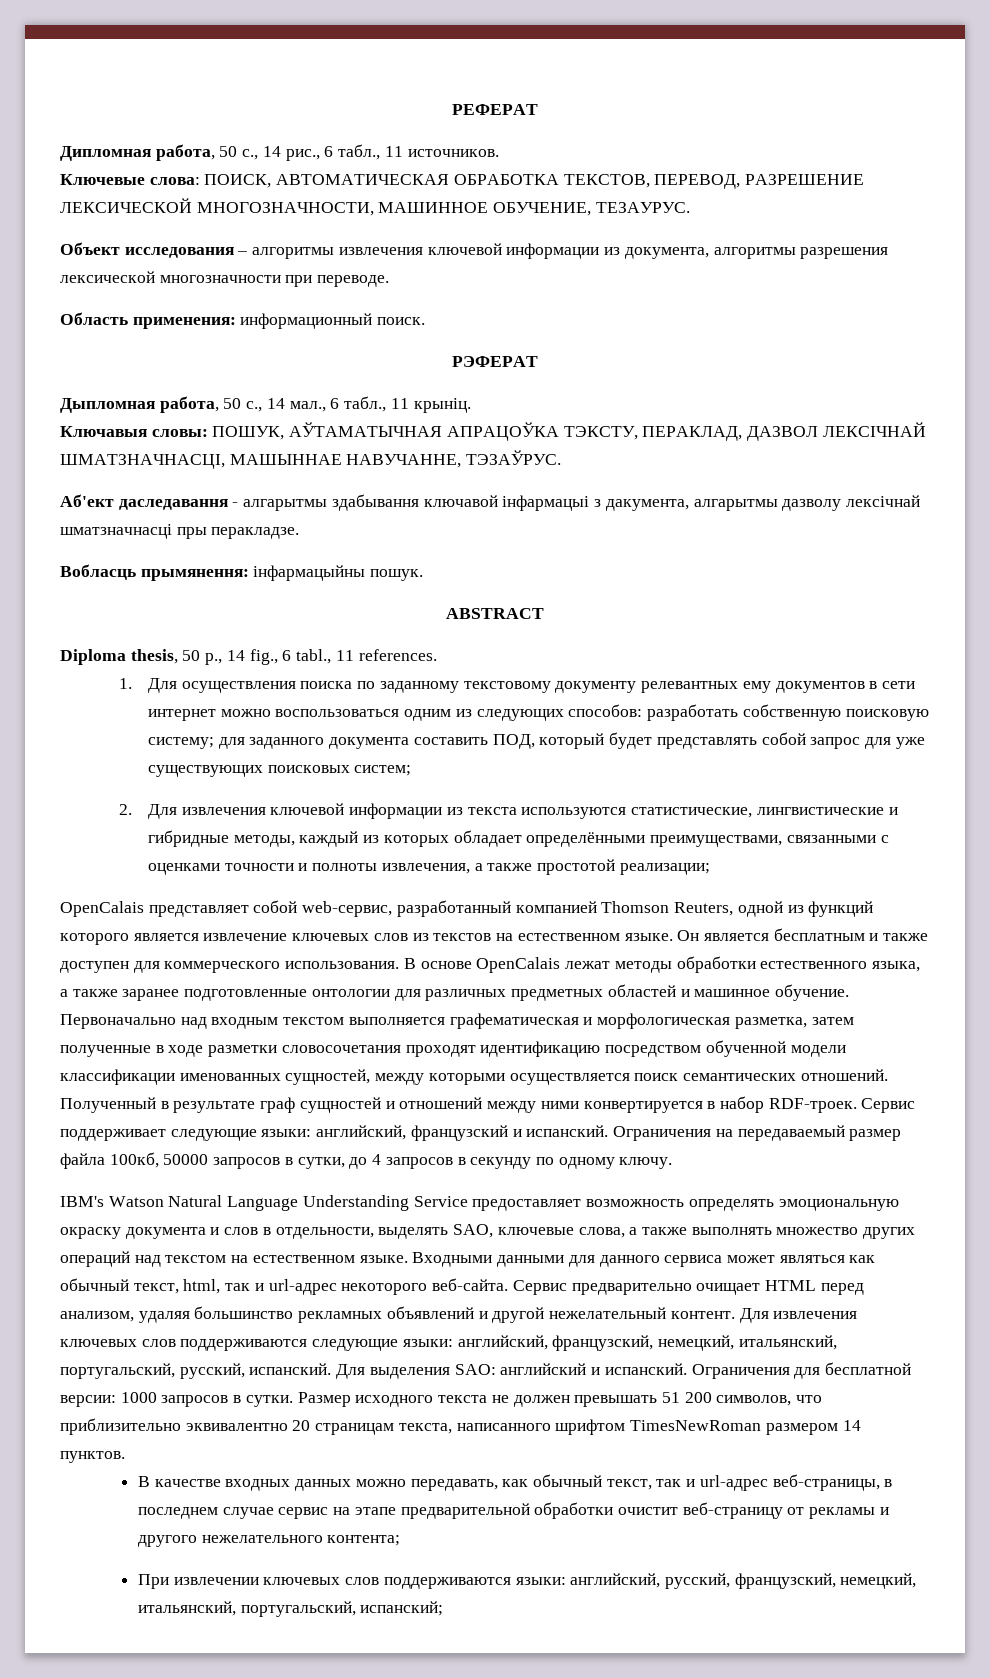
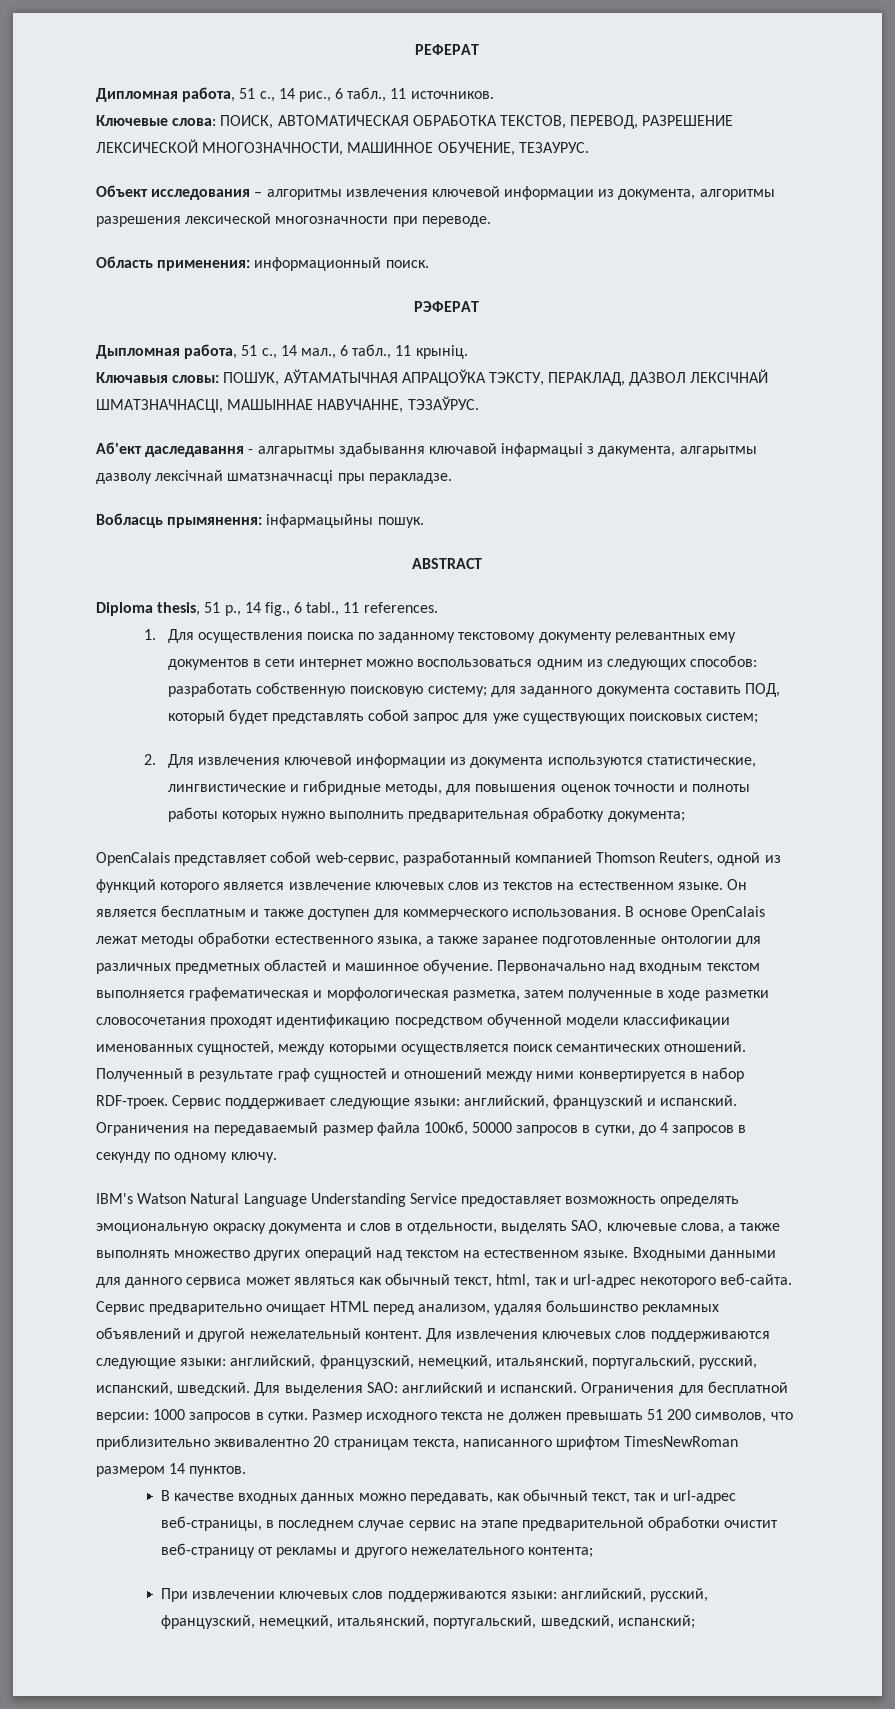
- Дипломная работа, 50 с., 14 рис., 6 табл., 11 источников.
+ Дипломная работа, 51 с., 14 рис., 6 табл., 11 источников.
- Дыпломная работа, 50 с., 14 мал., 6 табл., 11 крыніц.
+ Дыпломная работа, 51 с., 14 мал., 6 табл., 11 крыніц.
- Diploma thesis, 50 p., 14 fig., 6 tabl., 11 references.
+ Diploma thesis, 51 p., 14 fig., 6 tabl., 11 references.
- 2. Для извлечения ключевой информации из текста используются статистические, лингвистические и гибридные методы, каждый из которых обладает определёнными преимуществами, связанными с оценками точности и полноты извлечения, а также простотой реализации;
+ 2. Для извлечения ключевой информации из документа используются статистические, лингвистические и гибридные методы, для повышения оценок точности и полноты работы которых нужно выполнить предварительная обработку документа;
- Для извлечения ключевых слов поддерживаются следующие языки: английский, французский, немецкий, итальянский, португальский, русский, испанский.
+ Для извлечения ключевых слов поддерживаются следующие языки: английский, французский, немецкий, итальянский, португальский, русский, испанский, шведский.
- При извлечении ключевых слов поддерживаются языки: английский, русский, французский, немецкий, итальянский, португальский, испанский;
+ При извлечении ключевых слов поддерживаются языки: английский, русский, французский, немецкий, итальянский, португальский, шведский, испанский;

